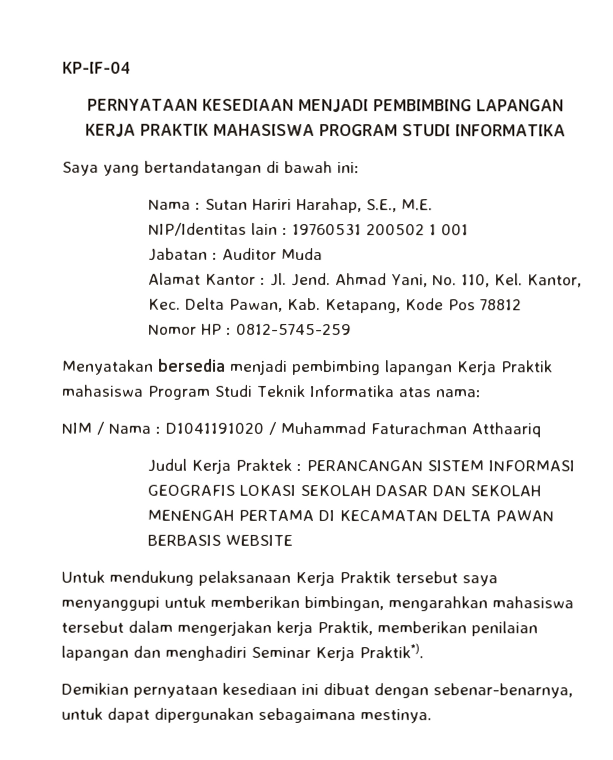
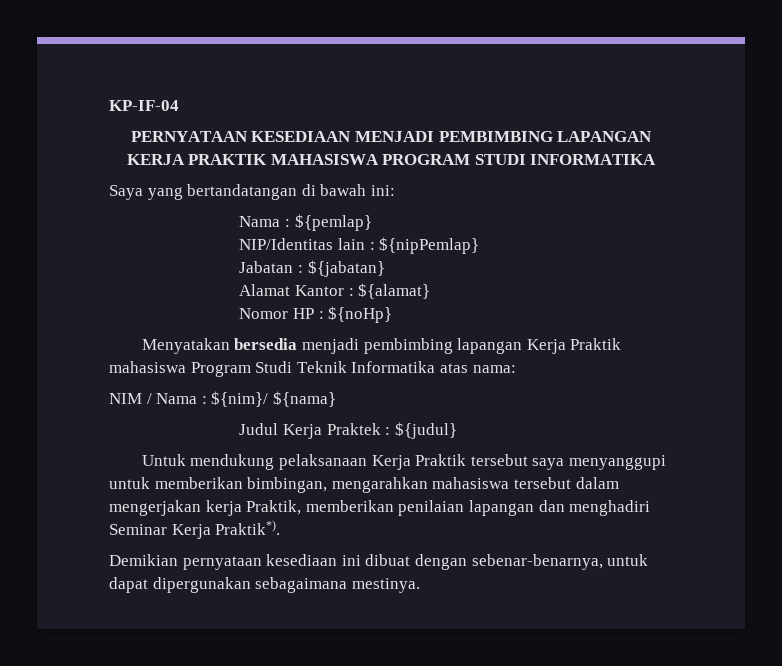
- Nama : Sutan Hariri Harahap, S.E., M.E.
+ Nama : ${pemlap}
- NIP/Identitas lain : 19760531 200502 1 001
+ NIP/Identitas lain : ${nipPemlap}
- Jabatan : Auditor Muda
+ Jabatan : ${jabatan}
- Alamat Kantor : Jl. Jend. Ahmad Yani, No. 110, Kel. Kantor, Kec. Delta Pawan, Kab. Ketapang, Kode Pos 78812
+ Alamat Kantor : ${alamat}
- Nomor HP : 0812-5745-259
+ Nomor HP : ${noHp}
- NIM / Nama : D1041191020 / Muhammad Faturachman Atthaariq
+ NIM / Nama : ${nim}/ ${nama}
- Judul Kerja Praktek : PERANCANGAN SISTEM INFORMASI GEOGRAFIS LOKASI SEKOLAH DASAR DAN SEKOLAH MENENGAH PERTAMA DI KECAMATAN DELTA PAWAN BERBASIS WEBSITE
+ Judul Kerja Praktek : ${judul}

